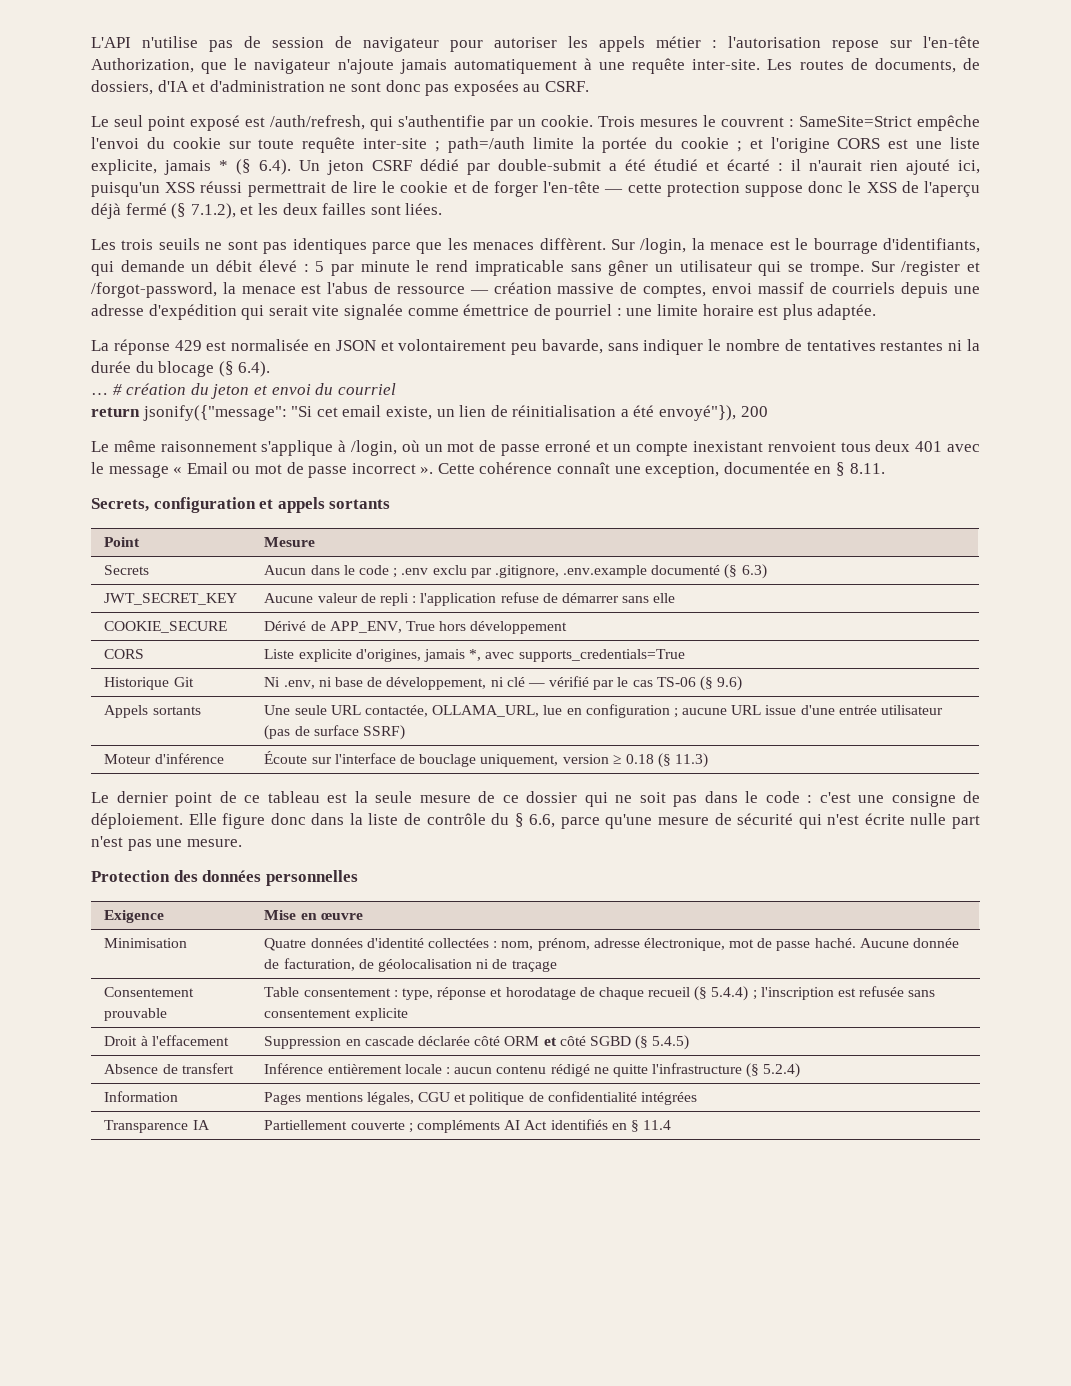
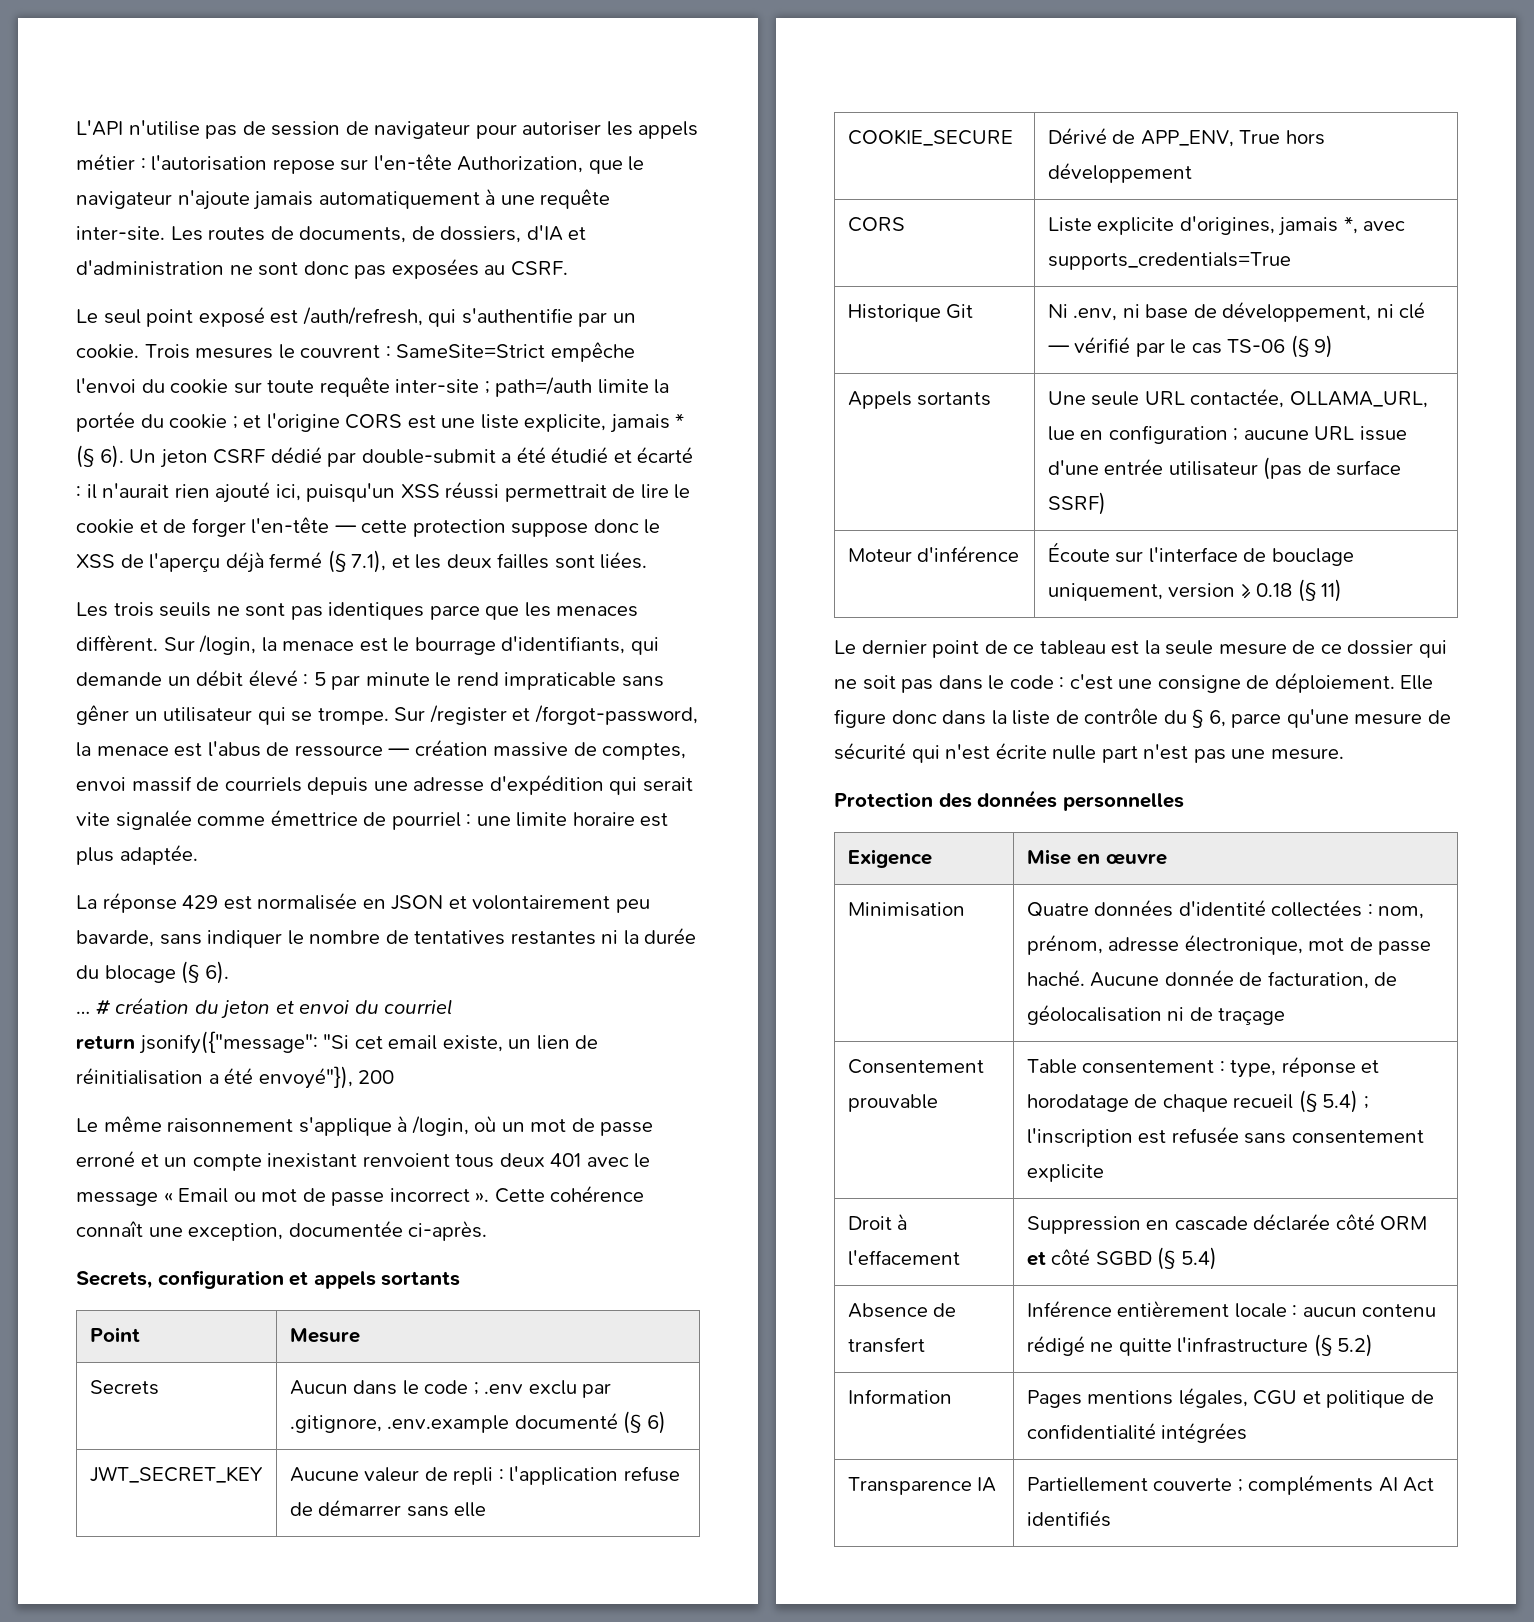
- et l'origine CORS est une liste explicite, jamais * (§ 6.4). Un jeton CSRF dédié par double-submit a été étudié et écarté :
+ et l'origine CORS est une liste explicite, jamais * (§ 6). Un jeton CSRF dédié par double-submit a été étudié et écarté :
- il n'aurait rien ajouté ici, puisqu'un XSS réussi permettrait de lire le cookie et de forger l'en-tête — cette protection suppose donc le XSS de l'aperçu déjà fermé (§ 7.1.2), et les deux failles sont liées.
+ il n'aurait rien ajouté ici, puisqu'un XSS réussi permettrait de lire le cookie et de forger l'en-tête — cette protection suppose donc le XSS de l'aperçu déjà fermé (§ 7.1), et les deux failles sont liées.
- La réponse 429 est normalisée en JSON et volontairement peu bavarde, sans indiquer le nombre de tentatives restantes ni la durée du blocage (§ 6.4).
+ La réponse 429 est normalisée en JSON et volontairement peu bavarde, sans indiquer le nombre de tentatives restantes ni la durée du blocage (§ 6).
- Cette cohérence connaît une exception, documentée en § 8.11.
+ Cette cohérence connaît une exception, documentée ci-après.
- Secrets | Aucun dans le code ; .env exclu par .gitignore, .env.example documenté (§ 6.3)
+ Secrets | Aucun dans le code ; .env exclu par .gitignore, .env.example documenté (§ 6)
- Historique Git | Ni .env, ni base de développement, ni clé — vérifié par le cas TS-06 (§ 9.6)
+ Historique Git | Ni .env, ni base de développement, ni clé — vérifié par le cas TS-06 (§ 9)
- Moteur d'inférence | Écoute sur l'interface de bouclage uniquement, version ≥ 0.18 (§ 11.3)
+ Moteur d'inférence | Écoute sur l'interface de bouclage uniquement, version ≥ 0.18 (§ 11)
- Elle figure donc dans la liste de contrôle du § 6.6, parce qu'une mesure de sécurité qui n'est écrite nulle part n'est pas une mesure.
+ Elle figure donc dans la liste de contrôle du § 6, parce qu'une mesure de sécurité qui n'est écrite nulle part n'est pas une mesure.
- Consentement prouvable | Table consentement : type, réponse et horodatage de chaque recueil (§ 5.4.4) ; l'inscription est refusée sans consentement explicite
+ Consentement prouvable | Table consentement : type, réponse et horodatage de chaque recueil (§ 5.4) ; l'inscription est refusée sans consentement explicite
- Droit à l'effacement | Suppression en cascade déclarée côté ORM et côté SGBD (§ 5.4.5)
+ Droit à l'effacement | Suppression en cascade déclarée côté ORM et côté SGBD (§ 5.4)
- Absence de transfert | Inférence entièrement locale : aucun contenu rédigé ne quitte l'infrastructure (§ 5.2.4)
+ Absence de transfert | Inférence entièrement locale : aucun contenu rédigé ne quitte l'infrastructure (§ 5.2)
- Transparence IA | Partiellement couverte ; compléments AI Act identifiés en § 11.4
+ Transparence IA | Partiellement couverte ; compléments AI Act identifiés

